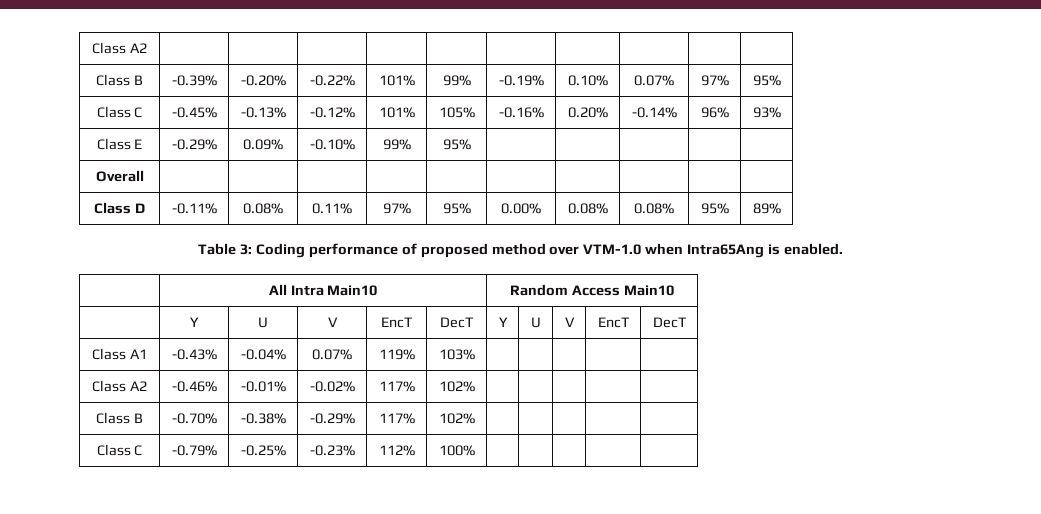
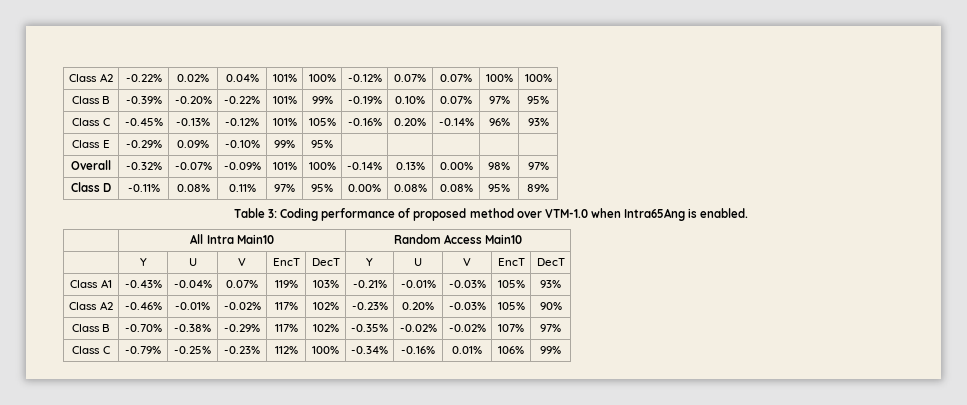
- Class A2 | | | | | | | | | |
+ Class A2 | -0.22% | 0.02% | 0.04% | 101% | 100% | -0.12% | 0.07% | 0.07% | 100% | 100%
- Overall | | | | | | | | | |
+ Overall | -0.32% | -0.07% | -0.09% | 101% | 100% | -0.14% | 0.13% | 0.00% | 98% | 97%
- Class A1 | -0.43% | -0.04% | 0.07% | 119% | 103% | | | | |
+ Class A1 | -0.43% | -0.04% | 0.07% | 119% | 103% | -0.21% | -0.01% | -0.03% | 105% | 93%
- Class A2 | -0.46% | -0.01% | -0.02% | 117% | 102% | | | | |
+ Class A2 | -0.46% | -0.01% | -0.02% | 117% | 102% | -0.23% | 0.20% | -0.03% | 105% | 90%
- Class B | -0.70% | -0.38% | -0.29% | 117% | 102% | | | | |
+ Class B | -0.70% | -0.38% | -0.29% | 117% | 102% | -0.35% | -0.02% | -0.02% | 107% | 97%
- Class C | -0.79% | -0.25% | -0.23% | 112% | 100% | | | | |
+ Class C | -0.79% | -0.25% | -0.23% | 112% | 100% | -0.34% | -0.16% | 0.01% | 106% | 99%

